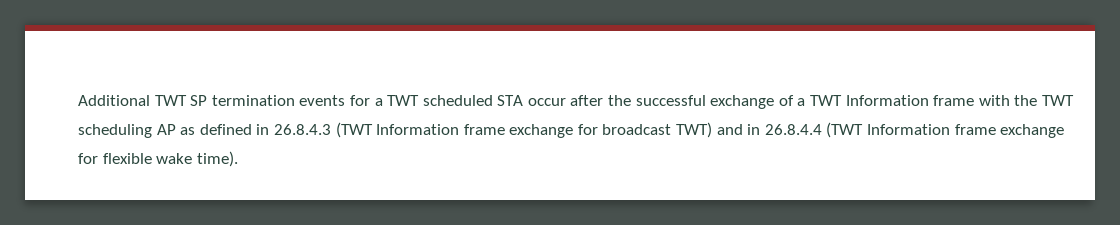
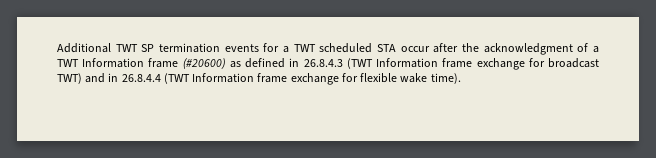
- Additional TWT SP termination events for a TWT scheduled STA occur after the successful exchange of a TWT Information frame with the TWT scheduling AP as defined in 26.8.4.3 (TWT Information frame exchange for broadcast TWT) and in 26.8.4.4 (TWT Information frame exchange for flexible wake time).
+ Additional TWT SP termination events for a TWT scheduled STA occur after the acknowledgment of a TWT Information frame (#20600) as defined in 26.8.4.3 (TWT Information frame exchange for broadcast TWT) and in 26.8.4.4 (TWT Information frame exchange for flexible wake time).

